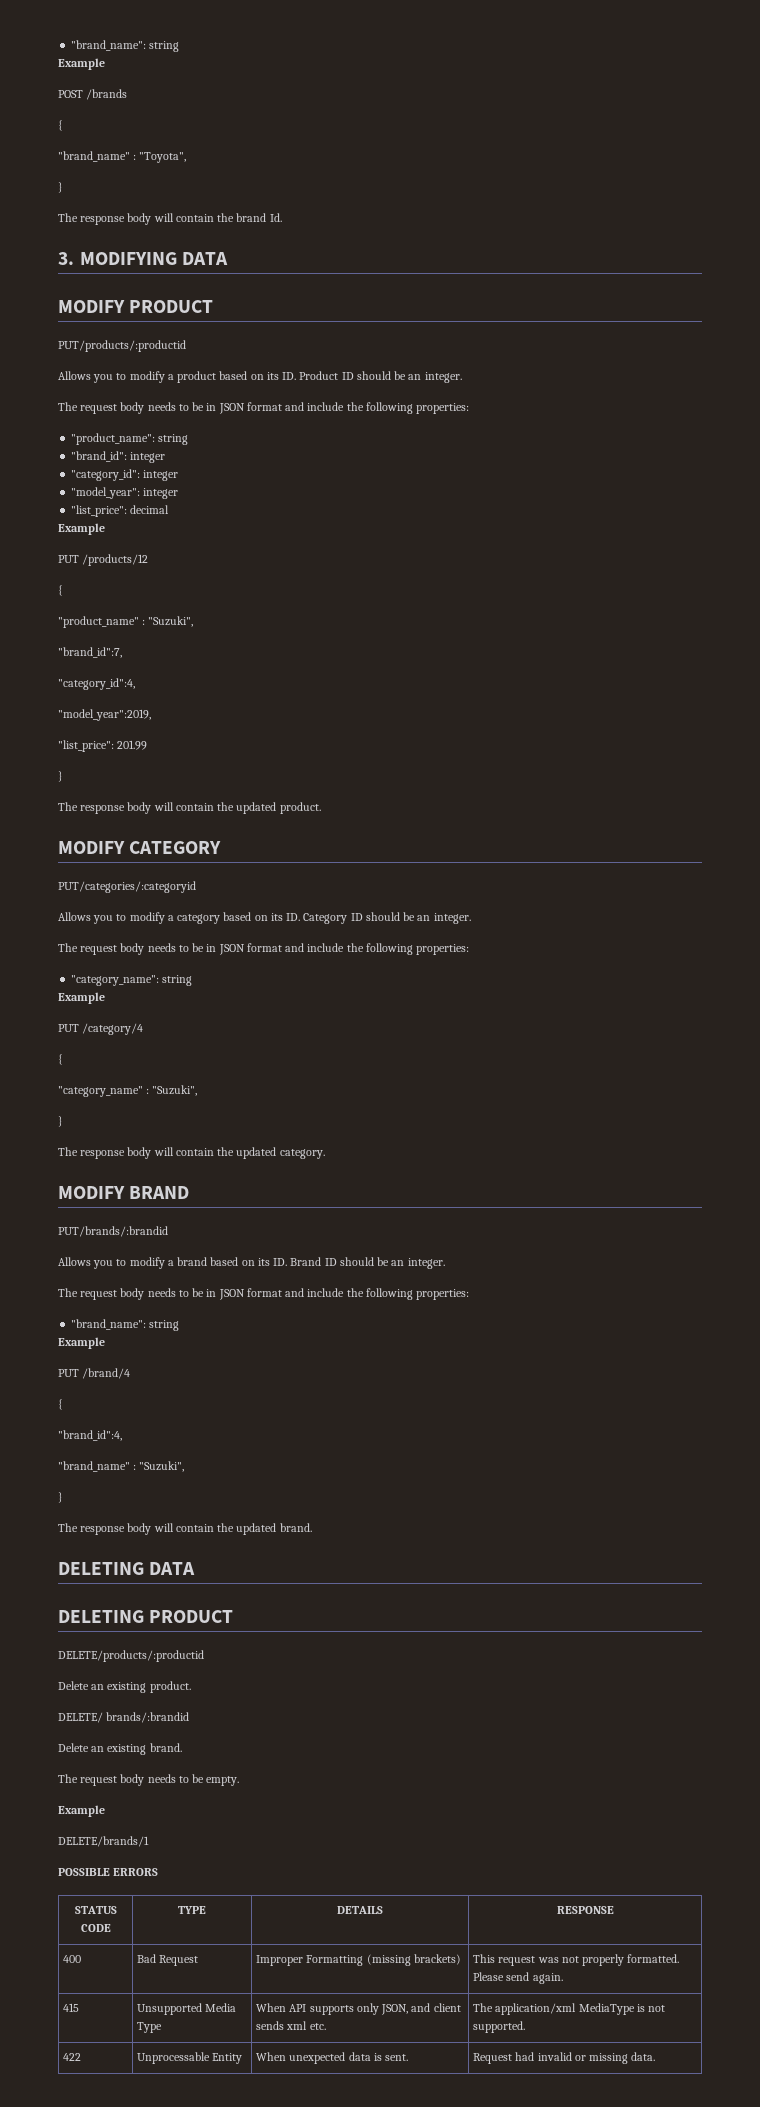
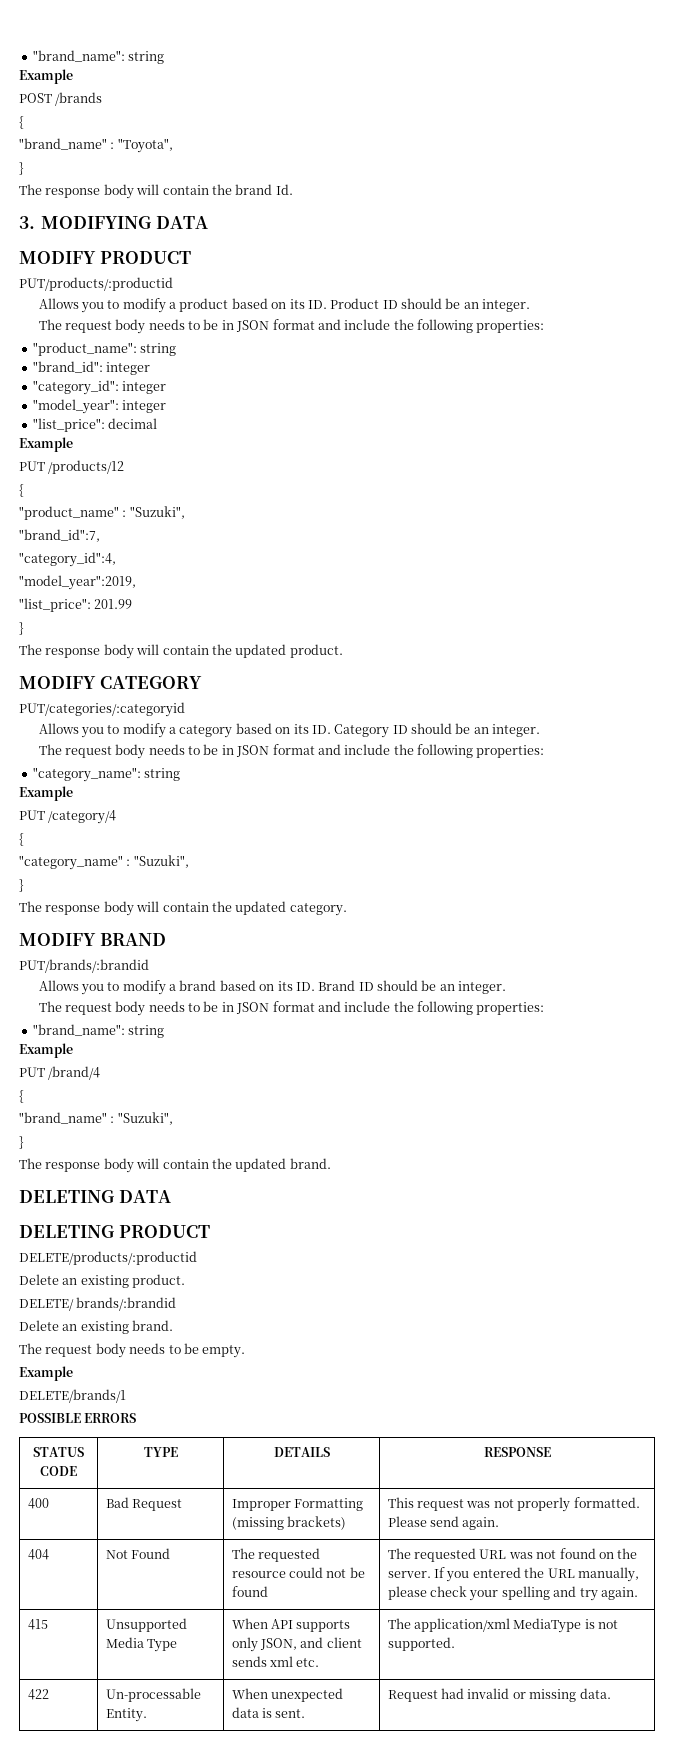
- "brand_id":4,
+ 404 | Not Found | The requested resource could not be found | The requested URL was not found on the server. If you entered the URL manually, please check your spelling and try again.
- 422 | Unprocessable Entity | When unexpected data is sent. | Request had invalid or missing data.
+ 422 | Un-processable Entity. | When unexpected data is sent. | Request had invalid or missing data.

